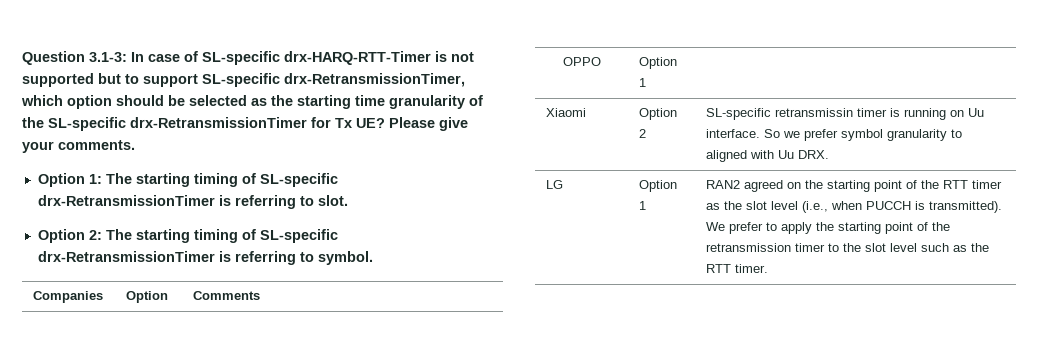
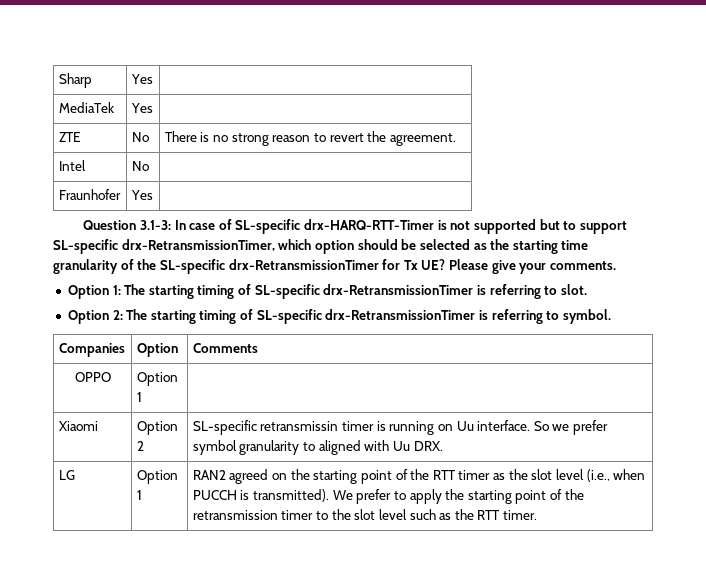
+ Sharp | Yes |
+ MediaTek | Yes |
+ ZTE | No | There is no strong reason to revert the agreement.
+ Intel | No |
+ Fraunhofer | Yes |

